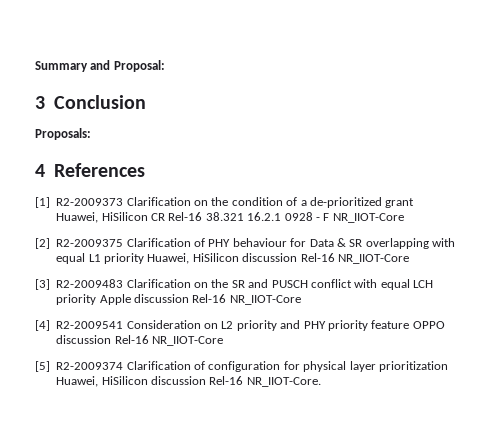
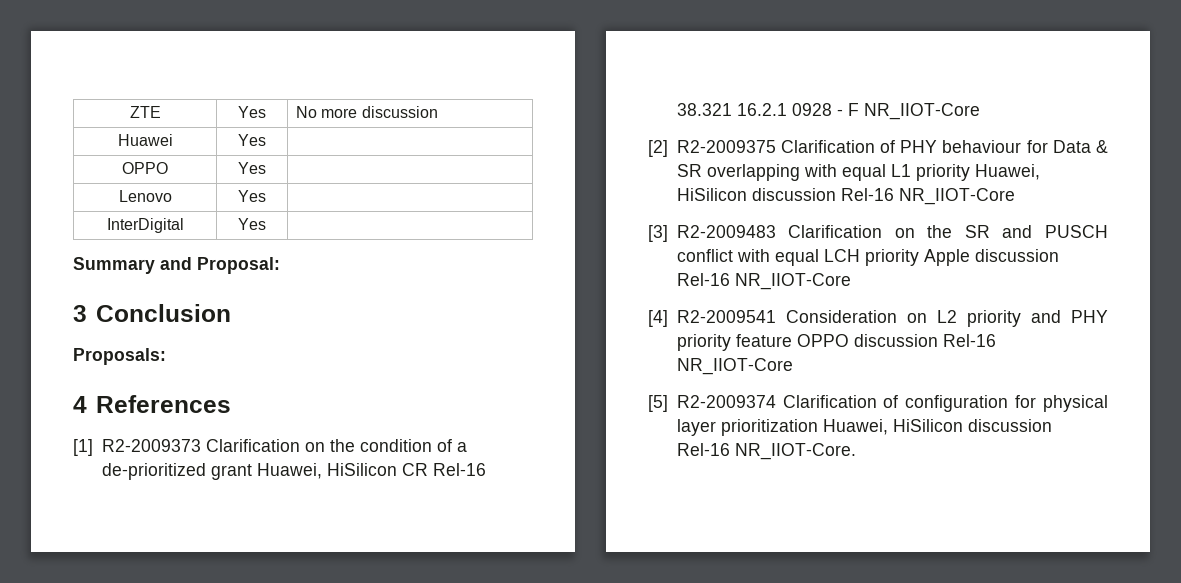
+ ZTE | Yes | No more discussion
+ Huawei | Yes |
+ OPPO | Yes |
+ Lenovo | Yes |
+ InterDigital | Yes |

